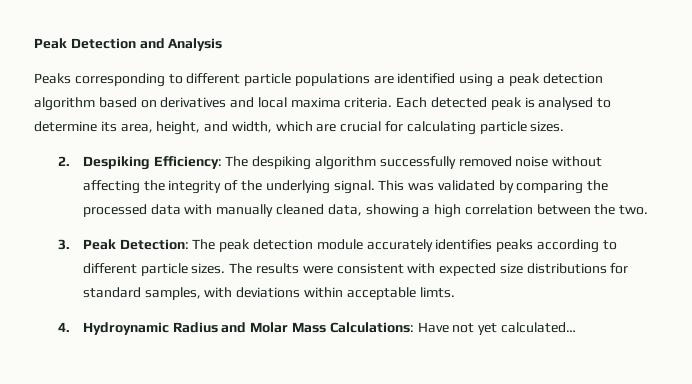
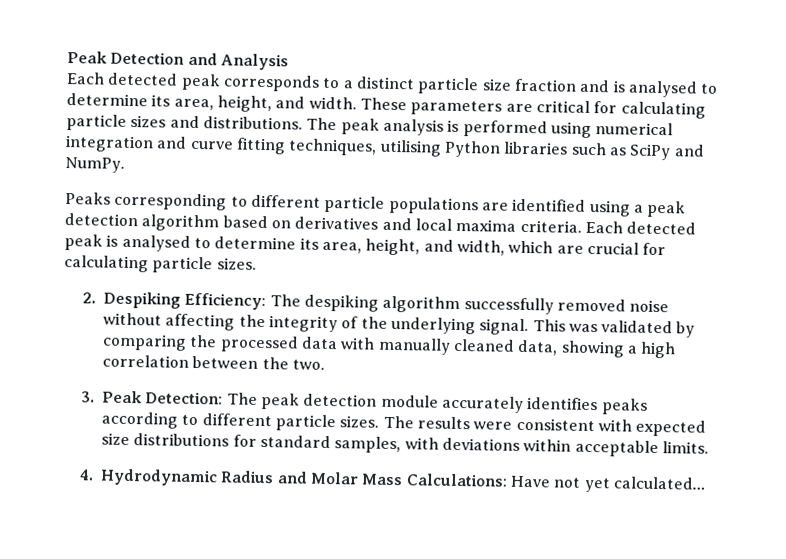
+ Each detected peak corresponds to a distinct particle size fraction and is analysed to determine its area, height, and width. These parameters are critical for calculating particle sizes and distributions. The peak analysis is performed using numerical integration and curve fitting techniques, utilising Python libraries such as SciPy and NumPy.
- The results were consistent with expected size distributions for standard samples, with deviations within acceptable limts.
+ The results were consistent with expected size distributions for standard samples, with deviations within acceptable limits.
- 4. Hydroynamic Radius and Molar Mass Calculations: Have not yet calculated…
+ 4. Hydrodynamic Radius and Molar Mass Calculations: Have not yet calculated…

